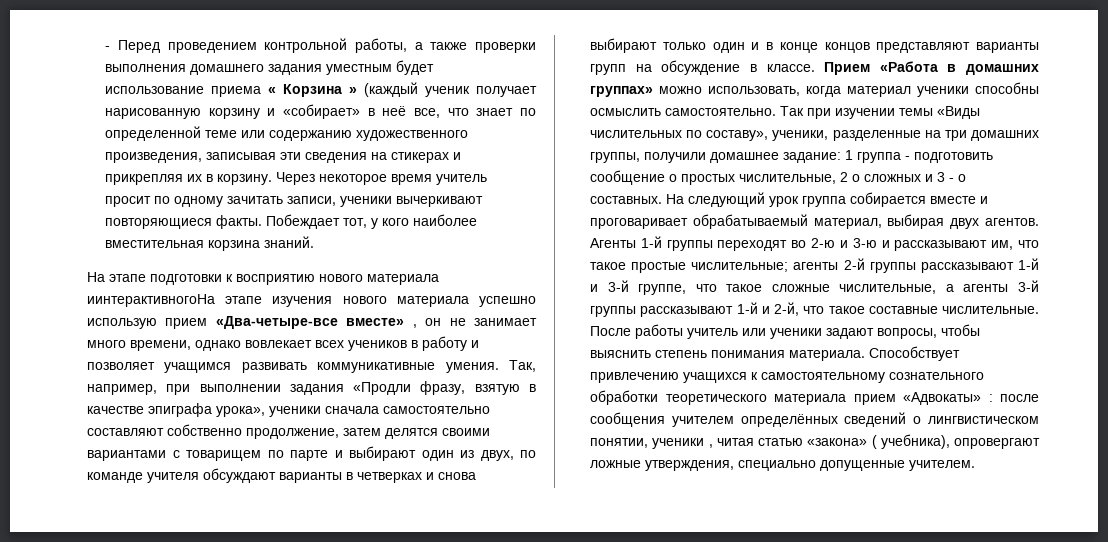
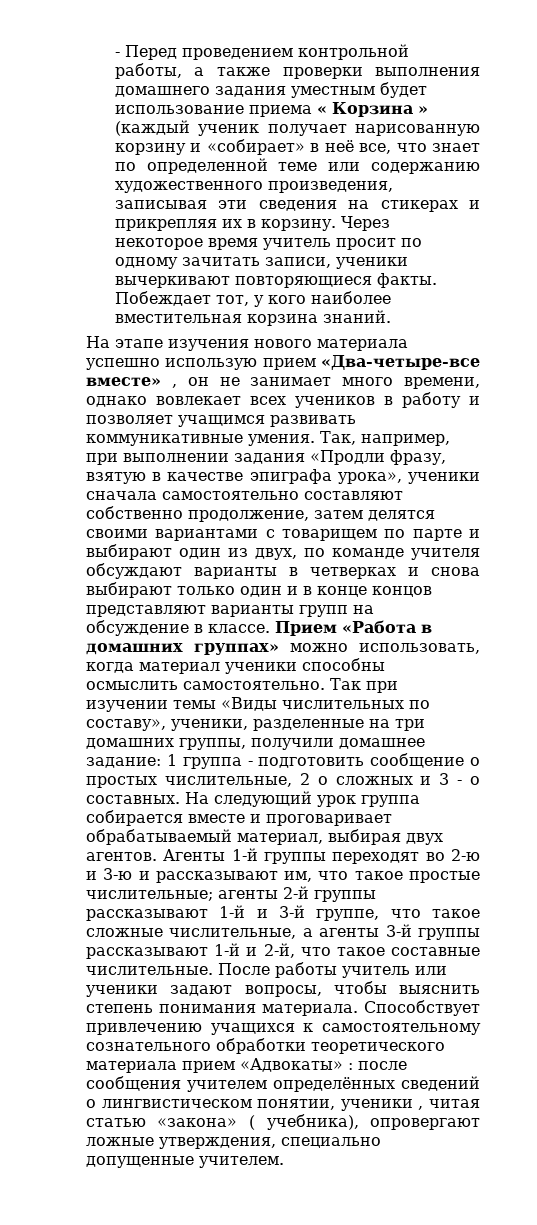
- На этапе подготовки к восприятию нового материала иинтерактивногоНа этапе изучения нового материала успешно использую прием «Два-четыре-все вместе» , он не занимает много времени, однако вовлекает всех учеников в работу и позволяет учащимся развивать коммуникативные умения.
+ На этапе изучения нового материала успешно использую прием «Два-четыре-все вместе» , он не занимает много времени, однако вовлекает всех учеников в работу и позволяет учащимся развивать коммуникативные умения.

